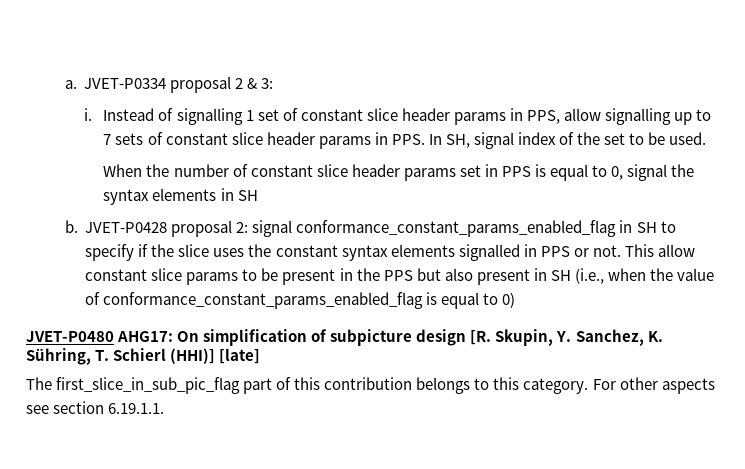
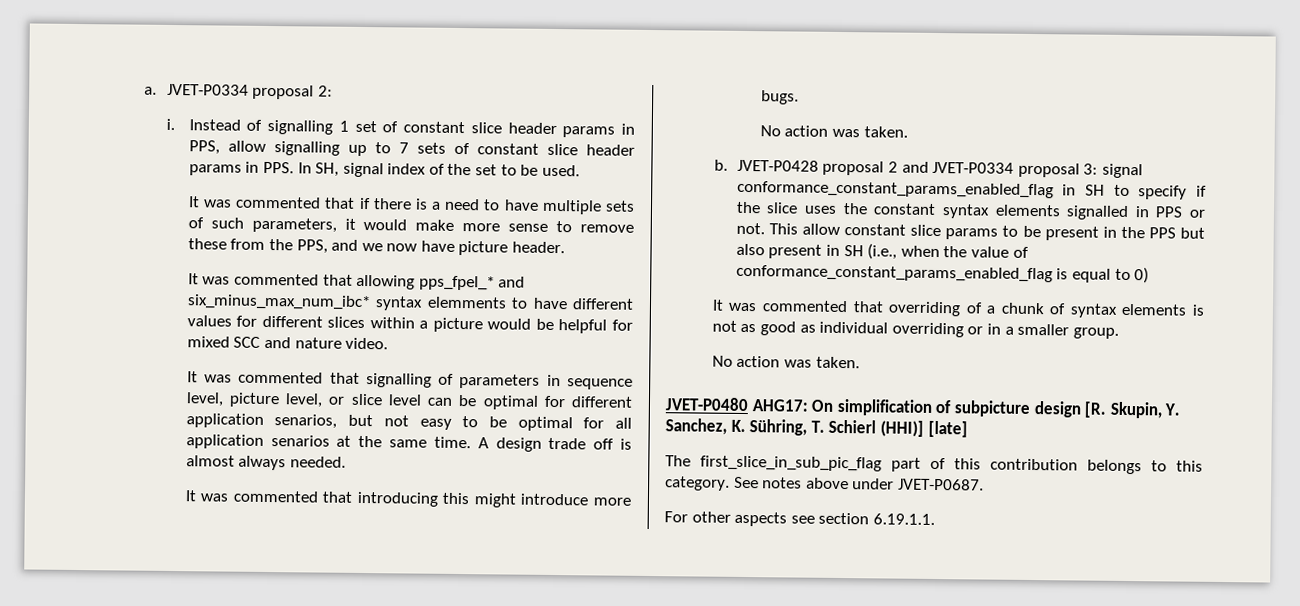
- JVET-P0334 proposal 2 & 3:
+ JVET-P0334 proposal 2:
- When the number of constant slice header params set in PPS is equal to 0, signal the syntax elements in SH
- b. JVET-P0428 proposal 2: signal conformance_constant_params_enabled_flag in SH to specify if the slice uses the constant syntax elements signalled in PPS or not.
+ It was commented that if there is a need to have multiple sets of such parameters, it would make more sense to remove these from the PPS, and we now have picture header.
+ It was commented that allowing pps_fpel_* and six_minus_max_num_ibc* syntax elemments to have different values for different slices within a picture would be helpful for mixed SCC and nature video.
+ It was commented that signalling of parameters in sequence level, picture level, or slice level can be optimal for different application senarios, but not easy to be optimal for all application senarios at the same time. A design trade off is almost always needed.
+ It was commented that introducing this might introduce more bugs.
+ No action was taken.
+ b. JVET-P0428 proposal 2 and JVET-P0334 proposal 3: signal conformance_constant_params_enabled_flag in SH to specify if the slice uses the constant syntax elements signalled in PPS or not.
+ It was commented that overriding of a chunk of syntax elements is not as good as individual overriding or in a smaller group.
+ No action was taken.
- The first_slice_in_sub_pic_flag part of this contribution belongs to this category. For other aspects see section 6.19.1.1.
+ The first_slice_in_sub_pic_flag part of this contribution belongs to this category. See notes above under JVET-P0687.
+ For other aspects see section 6.19.1.1.

